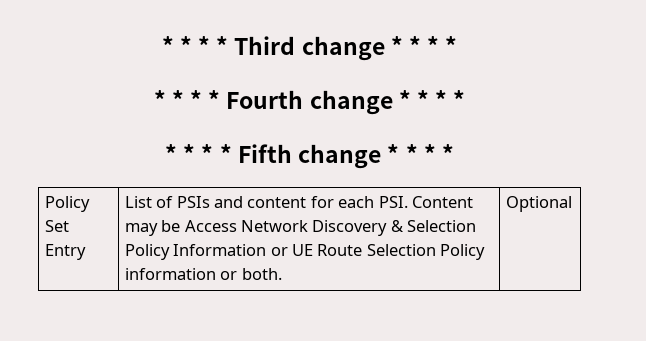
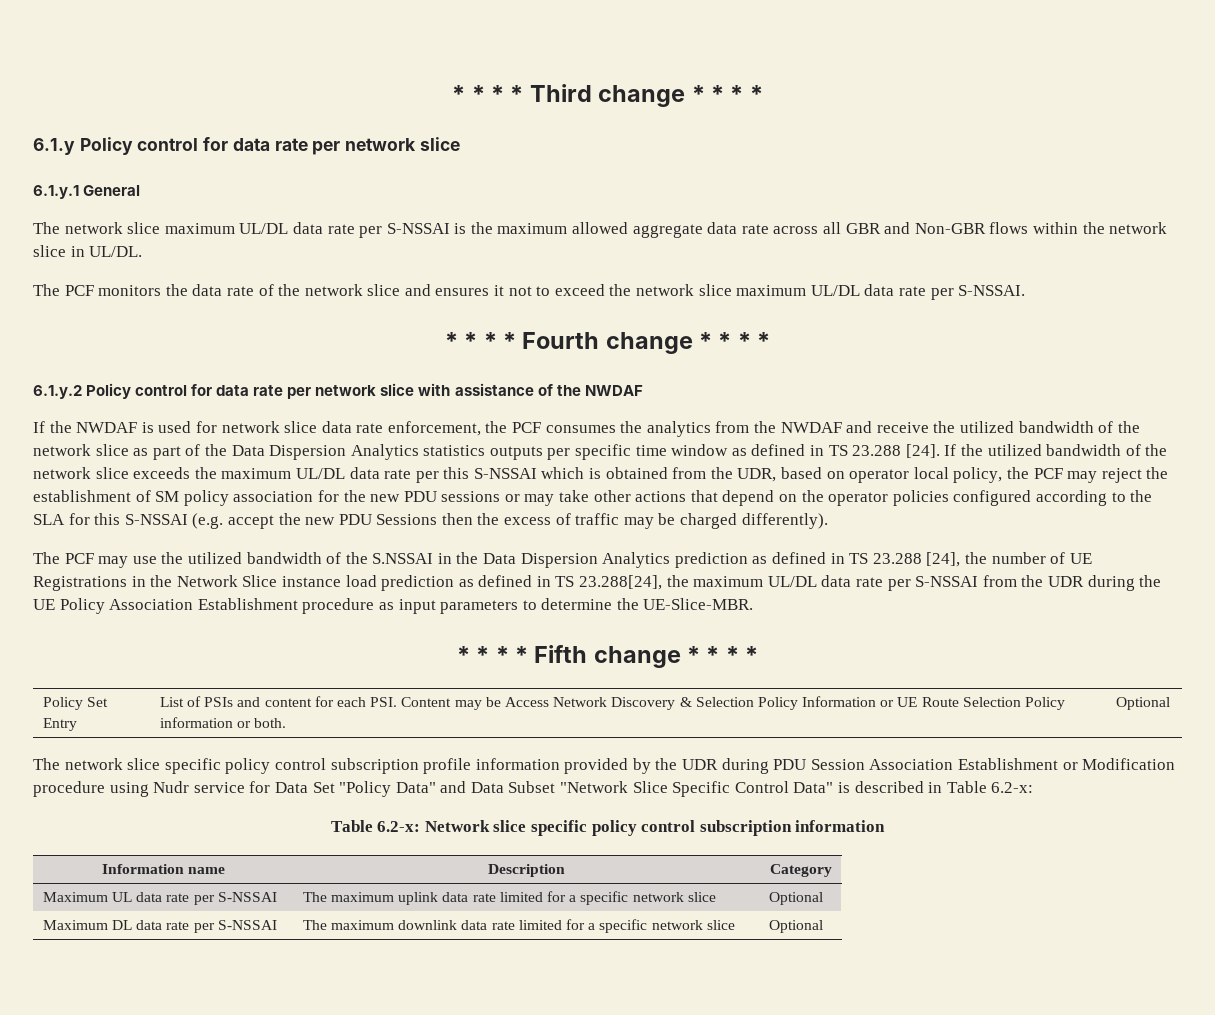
+ 6.1.y Policy control for data rate per network slice
+ 6.1.y.1 General
+ The network slice maximum UL/DL data rate per S-NSSAI is the maximum allowed aggregate data rate across all GBR and Non-GBR flows within the network slice in UL/DL.
+ The PCF monitors the data rate of the network slice and ensures it not to exceed the network slice maximum UL/DL data rate per S-NSSAI.
+ 6.1.y.2 Policy control for data rate per network slice with assistance of the NWDAF
+ If the NWDAF is used for network slice data rate enforcement, the PCF consumes the analytics from the NWDAF and receive the utilized bandwidth of the network slice as part of the Data Dispersion Analytics statistics outputs per specific time window as defined in TS 23.288 [24]. If the utilized bandwidth of the network slice exceeds the maximum UL/DL data rate per this S-NSSAI which is obtained from the UDR, based on operator local policy, the PCF may reject the establishment of SM policy association for the new PDU sessions or may take other actions that depend on the operator policies configured according to the SLA for this S-NSSAI (e.g. accept the new PDU Sessions then the excess of traffic may be charged differently).
+ The PCF may use the utilized bandwidth of the S.NSSAI in the Data Dispersion Analytics prediction as defined in TS 23.288 [24], the number of UE Registrations in the Network Slice instance load prediction as defined in TS 23.288[24], the maximum UL/DL data rate per S-NSSAI from the UDR during the UE Policy Association Establishment procedure as input parameters to determine the UE-Slice-MBR.
+ The network slice specific policy control subscription profile information provided by the UDR during PDU Session Association Establishment or Modification procedure using Nudr service for Data Set "Policy Data" and Data Subset "Network Slice Specific Control Data" is described in Table 6.2-x:
+ Table 6.2-x: Network slice specific policy control subscription information
+ Information name | Description | Category
+ Maximum UL data rate per S-NSSAI | The maximum uplink data rate limited for a specific network slice | Optional
+ Maximum DL data rate per S-NSSAI | The maximum downlink data rate limited for a specific network slice | Optional

